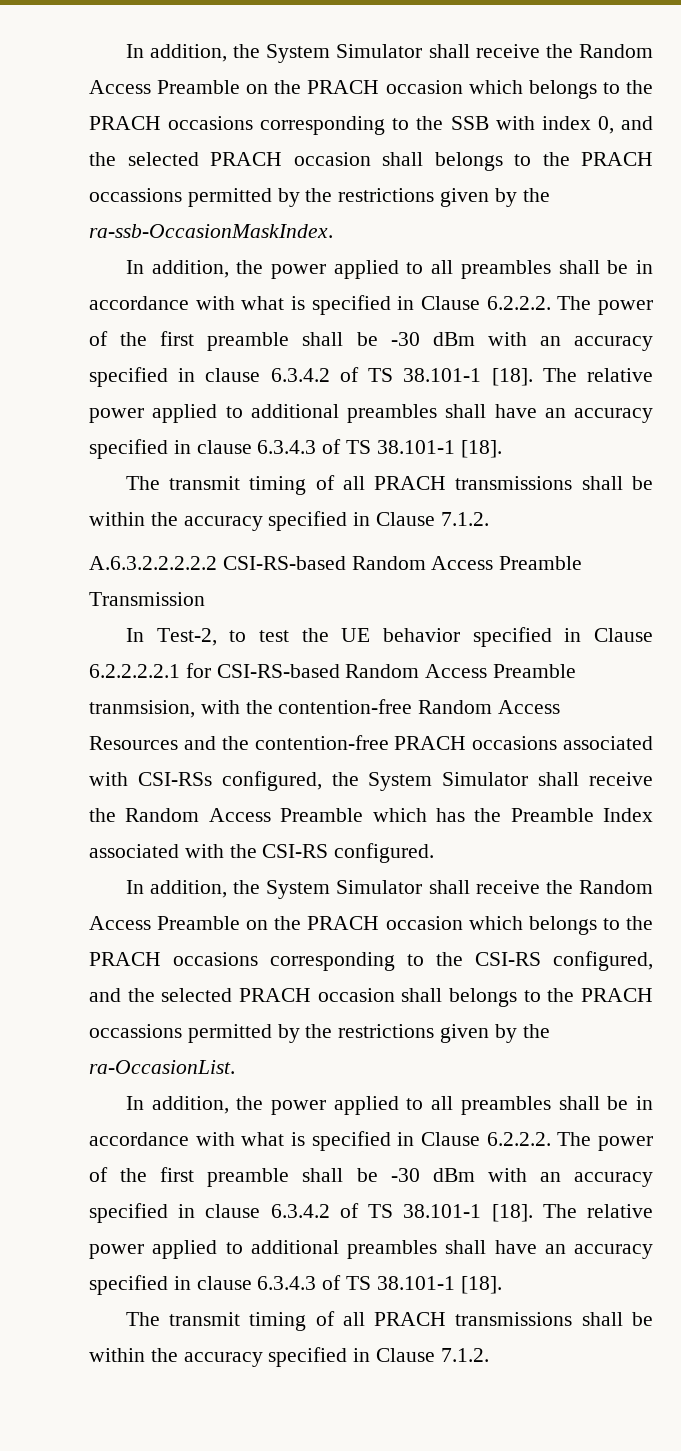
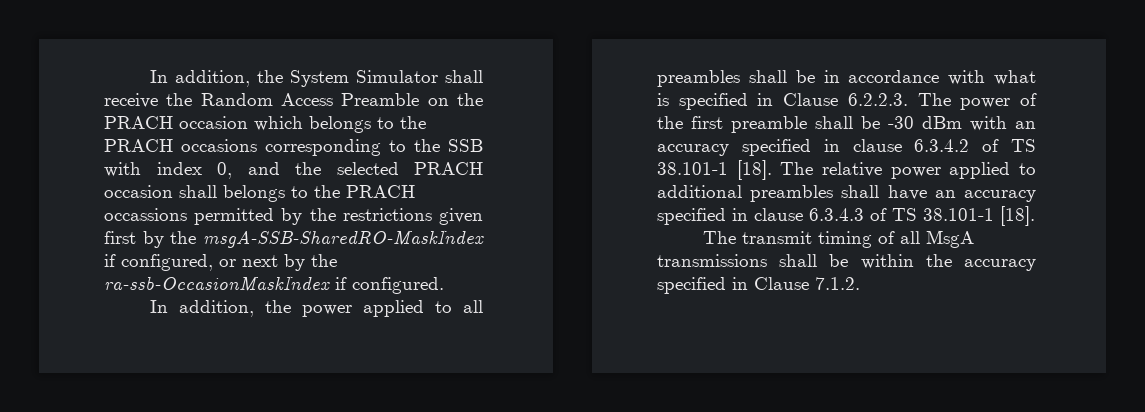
- In addition, the System Simulator shall receive the Random Access Preamble on the PRACH occasion which belongs to the PRACH occasions corresponding to the SSB with index 0, and the selected PRACH occasion shall belongs to the PRACH occassions permitted by the restrictions given by the ra-ssb-OccasionMaskIndex.
- In addition, the power applied to all preambles shall be in accordance with what is specified in Clause 6.2.2.2. The power of the first preamble shall be -30 dBm with an accuracy specified in clause 6.3.4.2 of TS 38.101-1 [18]. The relative power applied to additional preambles shall have an accuracy specified in clause 6.3.4.3 of TS 38.101-1 [18].
- The transmit timing of all PRACH transmissions shall be within the accuracy specified in Clause 7.1.2.
+ In addition, the System Simulator shall receive the Random Access Preamble on the PRACH occasion which belongs to the PRACH occasions corresponding to the SSB with index 0, and the selected PRACH occasion shall belongs to the PRACH occassions permitted by the restrictions given first by the msgA-SSB-SharedRO-MaskIndex if configured, or next by the ra-ssb-OccasionMaskIndex if configured.
+ In addition, the power applied to all preambles shall be in accordance with what is specified in Clause 6.2.2.3. The power of the first preamble shall be -30 dBm with an accuracy specified in clause 6.3.4.2 of TS 38.101-1 [18]. The relative power applied to additional preambles shall have an accuracy specified in clause 6.3.4.3 of TS 38.101-1 [18].
+ The transmit timing of all MsgA transmissions shall be within the accuracy specified in Clause 7.1.2.
- A.6.3.2.2.2.2.2 CSI-RS-based Random Access Preamble Transmission
- In Test-2, to test the UE behavior specified in Clause 6.2.2.2.2.1 for CSI-RS-based Random Access Preamble tranmsision, with the contention-free Random Access Resources and the contention-free PRACH occasions associated with CSI-RSs configured, the System Simulator shall receive the Random Access Preamble which has the Preamble Index associated with the CSI-RS configured.
- In addition, the System Simulator shall receive the Random Access Preamble on the PRACH occasion which belongs to the PRACH occasions corresponding to the CSI-RS configured, and the selected PRACH occasion shall belongs to the PRACH occassions permitted by the restrictions given by the ra-OccasionList.
- In addition, the power applied to all preambles shall be in accordance with what is specified in Clause 6.2.2.2. The power of the first preamble shall be -30 dBm with an accuracy specified in clause 6.3.4.2 of TS 38.101-1 [18]. The relative power applied to additional preambles shall have an accuracy specified in clause 6.3.4.3 of TS 38.101-1 [18].
- The transmit timing of all PRACH transmissions shall be within the accuracy specified in Clause 7.1.2.

